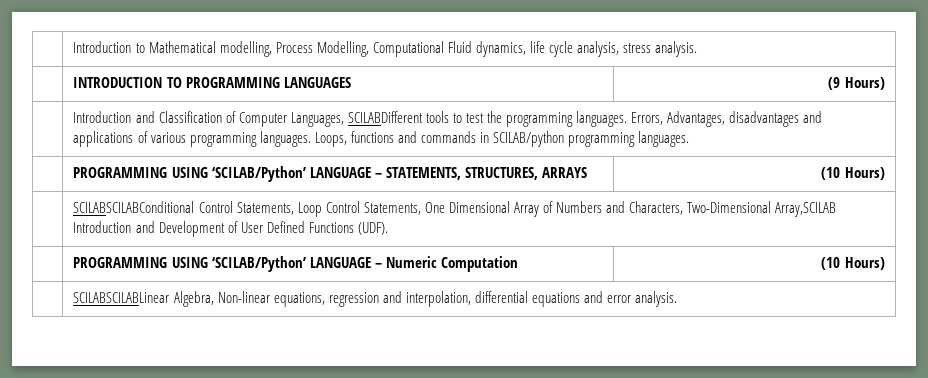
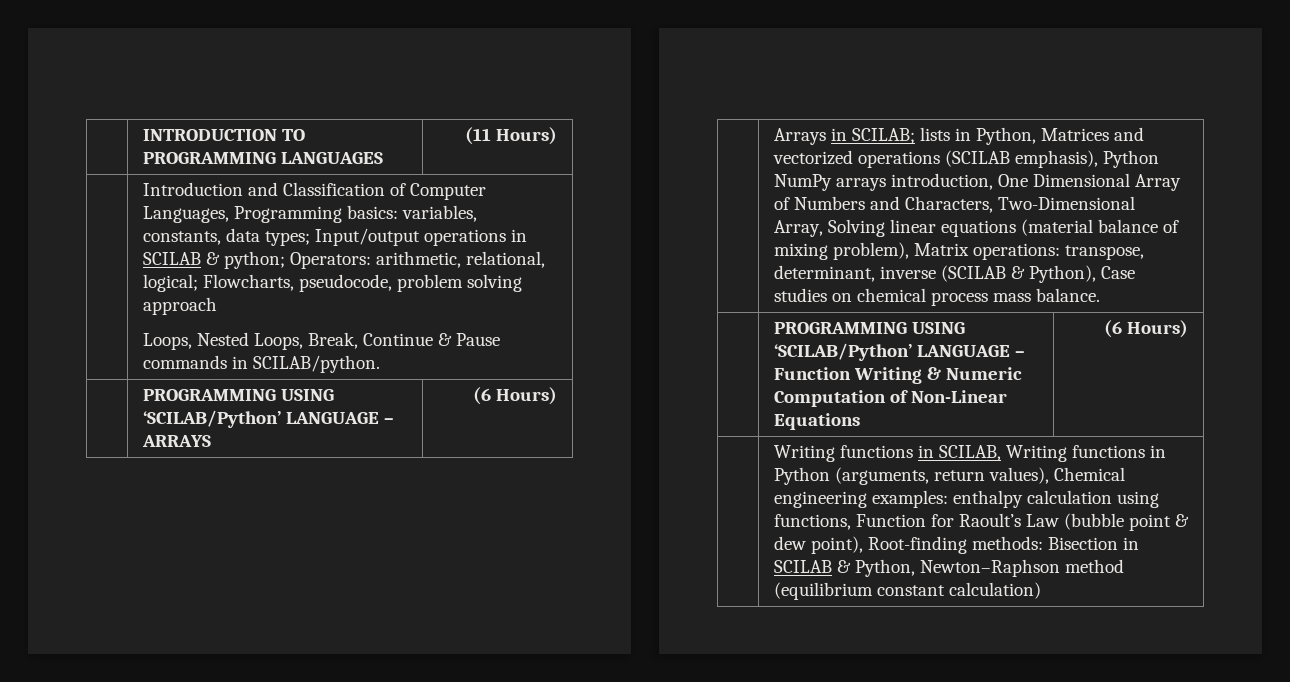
- | Introduction to Mathematical modelling, Process Modelling, Computational Fluid dynamics, life cycle analysis, stress analysis.
- | INTRODUCTION TO PROGRAMMING LANGUAGES | (9 Hours)
+ | INTRODUCTION TO PROGRAMMING LANGUAGES | (11 Hours)
- | Introduction and Classification of Computer Languages, SCILABDifferent tools to test the programming languages. Errors, Advantages, disadvantages and applications of various programming languages. Loops, functions and commands in SCILAB/python programming languages.
- | PROGRAMMING USING ‘SCILAB/Python’ LANGUAGE – STATEMENTS, STRUCTURES, ARRAYS | (10 Hours)
- | SCILABSCILABConditional Control Statements, Loop Control Statements, One Dimensional Array of Numbers and Characters, Two-Dimensional Array,SCILAB Introduction and Development of User Defined Functions (UDF).
- | PROGRAMMING USING ‘SCILAB/Python’ LANGUAGE – Numeric Computation | (10 Hours)
- | SCILABSCILABLinear Algebra, Non-linear equations, regression and interpolation, differential equations and error analysis.
+ | Introduction and Classification of Computer Languages, Programming basics: variables, constants, data types; Input/output operations in SCILAB & python; Operators: arithmetic, relational, logical; Flowcharts, pseudocode, problem solving approach
+ Loops, Nested Loops, Break, Continue & Pause commands in SCILAB/python.
+ | PROGRAMMING USING ‘SCILAB/Python’ LANGUAGE – ARRAYS | (6 Hours)
+ | Arrays in SCILAB; lists in Python, Matrices and vectorized operations (SCILAB emphasis), Python NumPy arrays introduction, One Dimensional Array of Numbers and Characters, Two-Dimensional Array, Solving linear equations (material balance of mixing problem), Matrix operations: transpose, determinant, inverse (SCILAB & Python), Case studies on chemical process mass balance.
+ | PROGRAMMING USING ‘SCILAB/Python’ LANGUAGE – Function Writing & Numeric Computation of Non-Linear Equations | (6 Hours)
+ | Writing functions in SCILAB, Writing functions in Python (arguments, return values), Chemical engineering examples: enthalpy calculation using functions, Function for Raoult’s Law (bubble point & dew point), Root-finding methods: Bisection in SCILAB & Python, Newton–Raphson method (equilibrium constant calculation)

